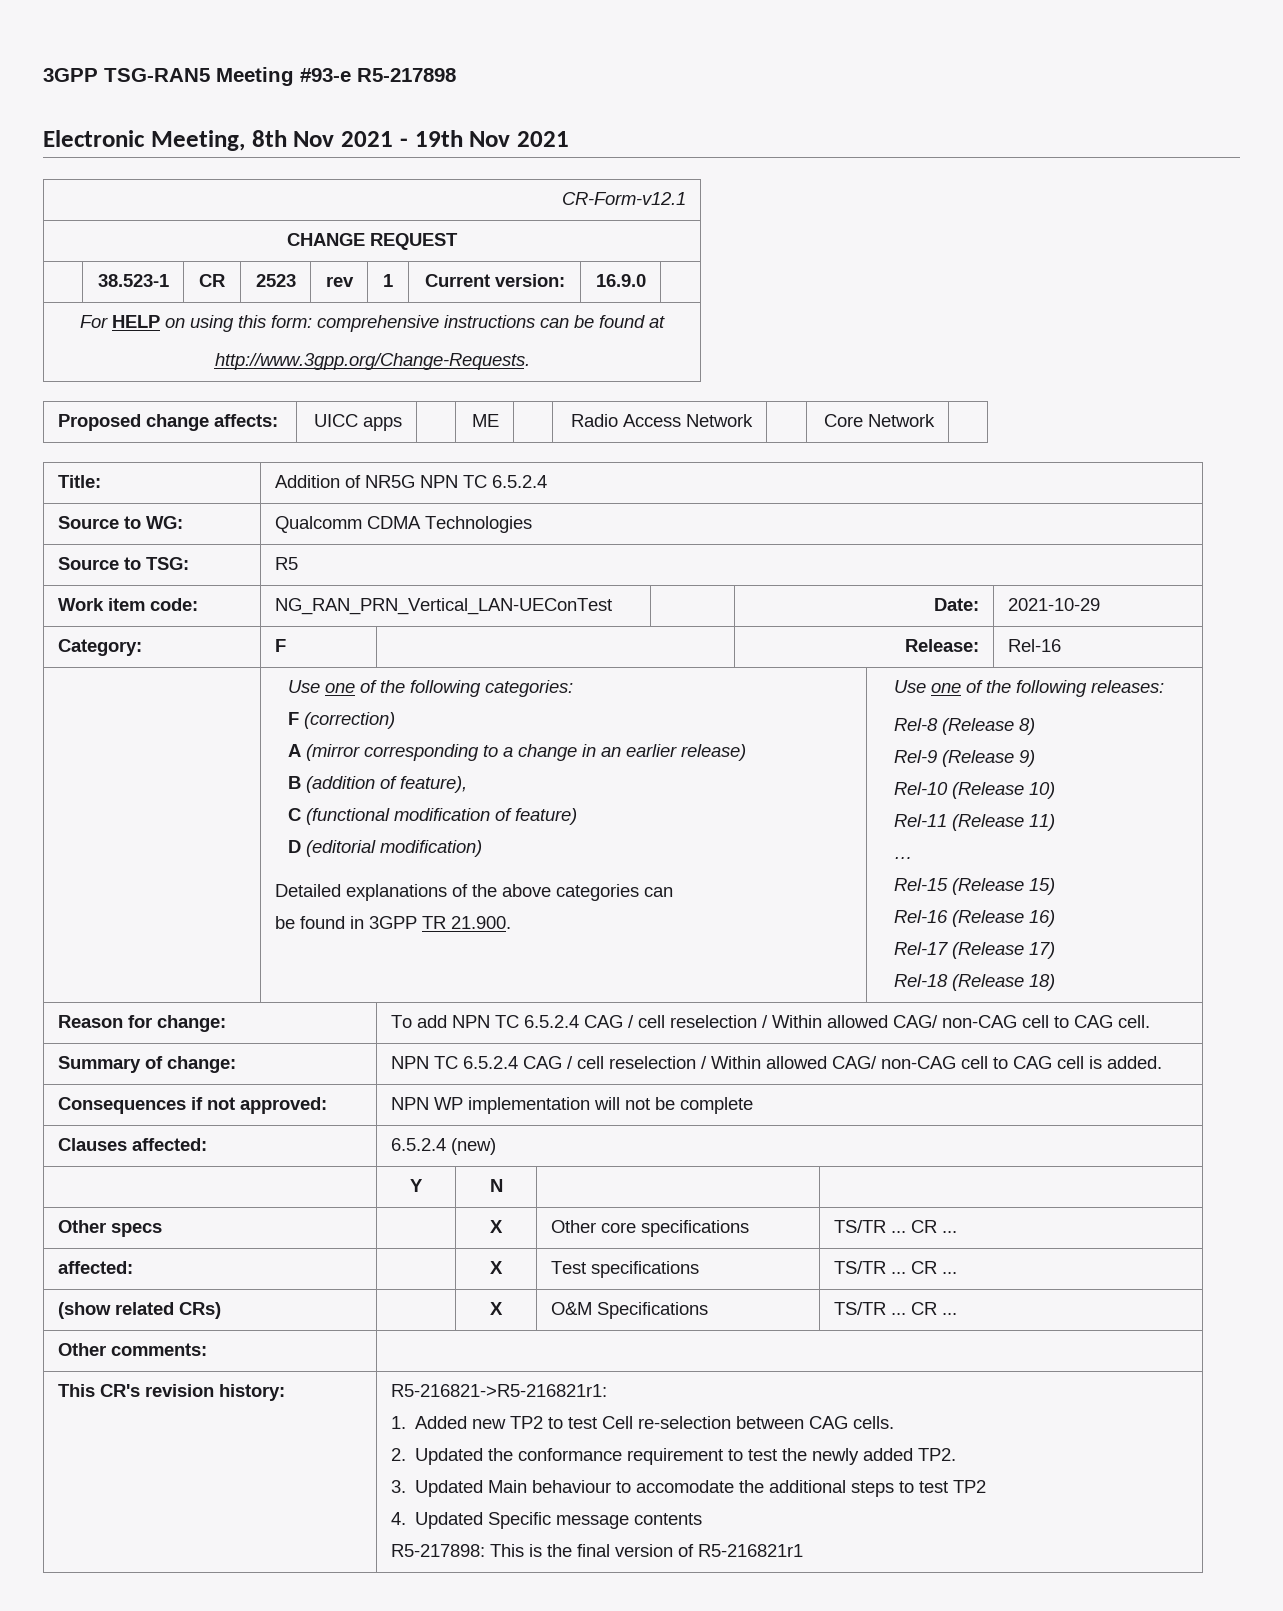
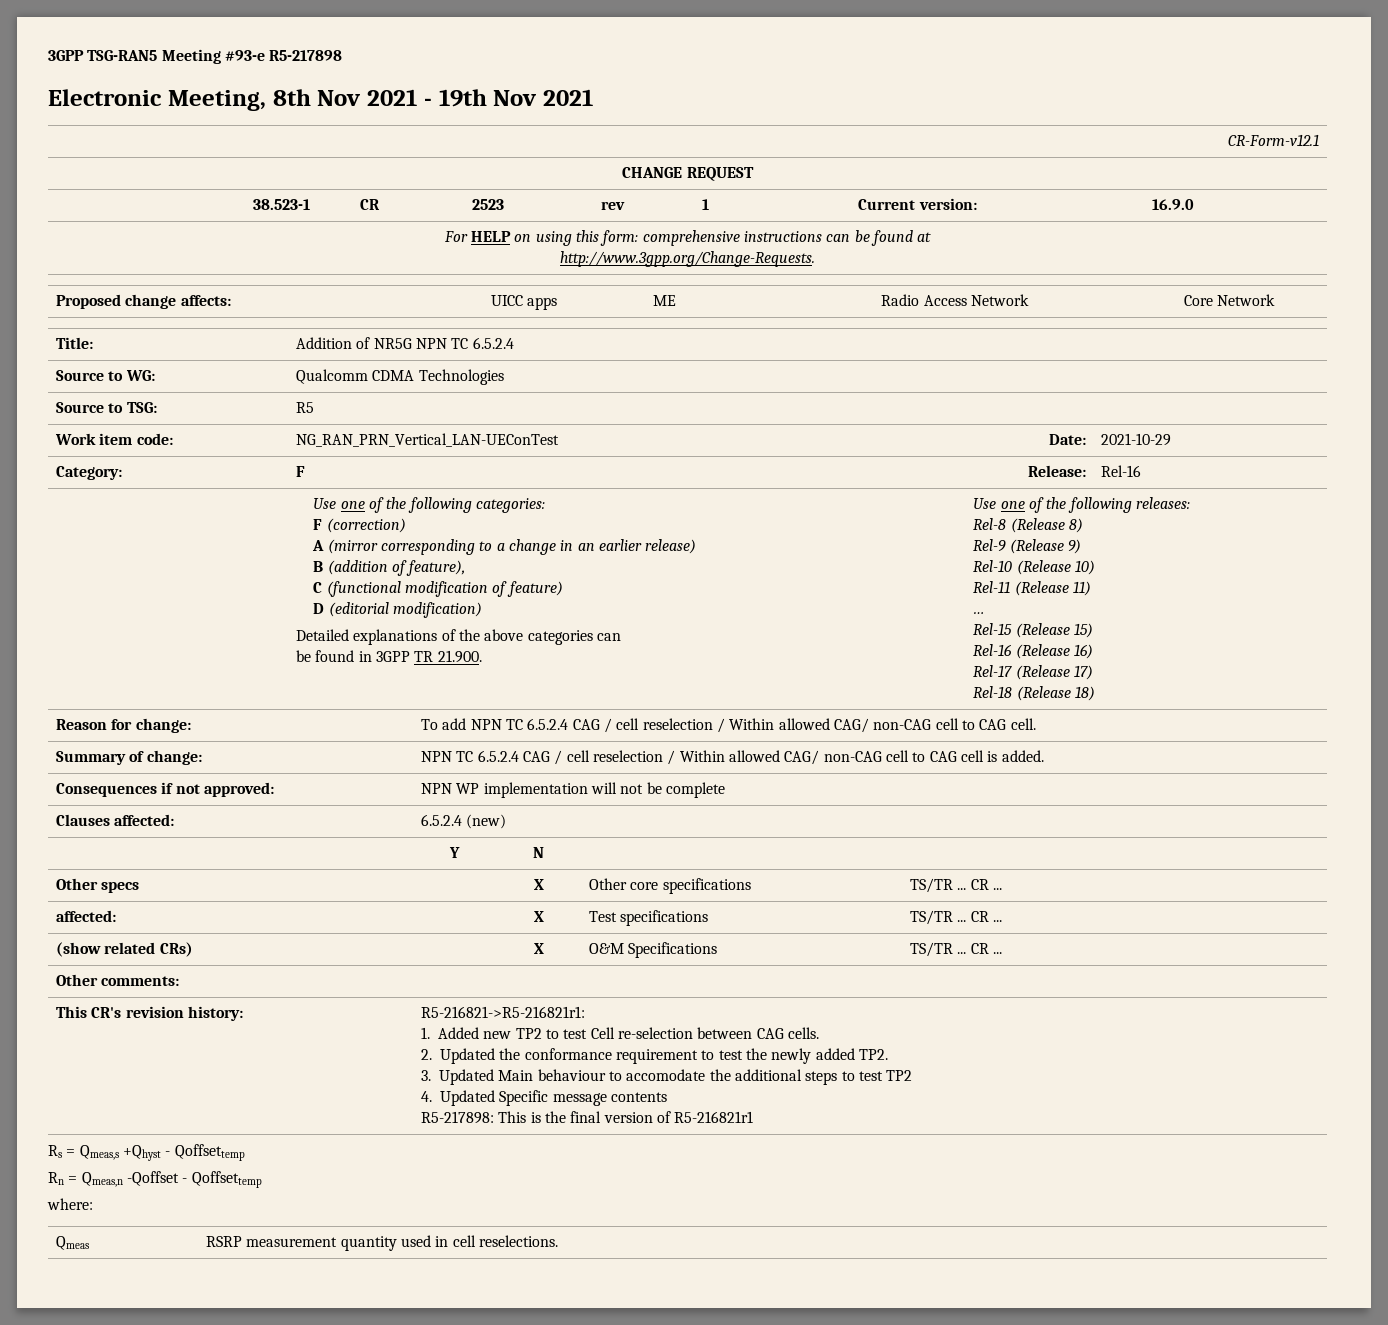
+ Rs = Qmeas,s +Qhyst - Qoffsettemp
+ Rn = Qmeas,n -Qoffset - Qoffsettemp
+ where:
+ Qmeas | RSRP measurement quantity used in cell reselections.

